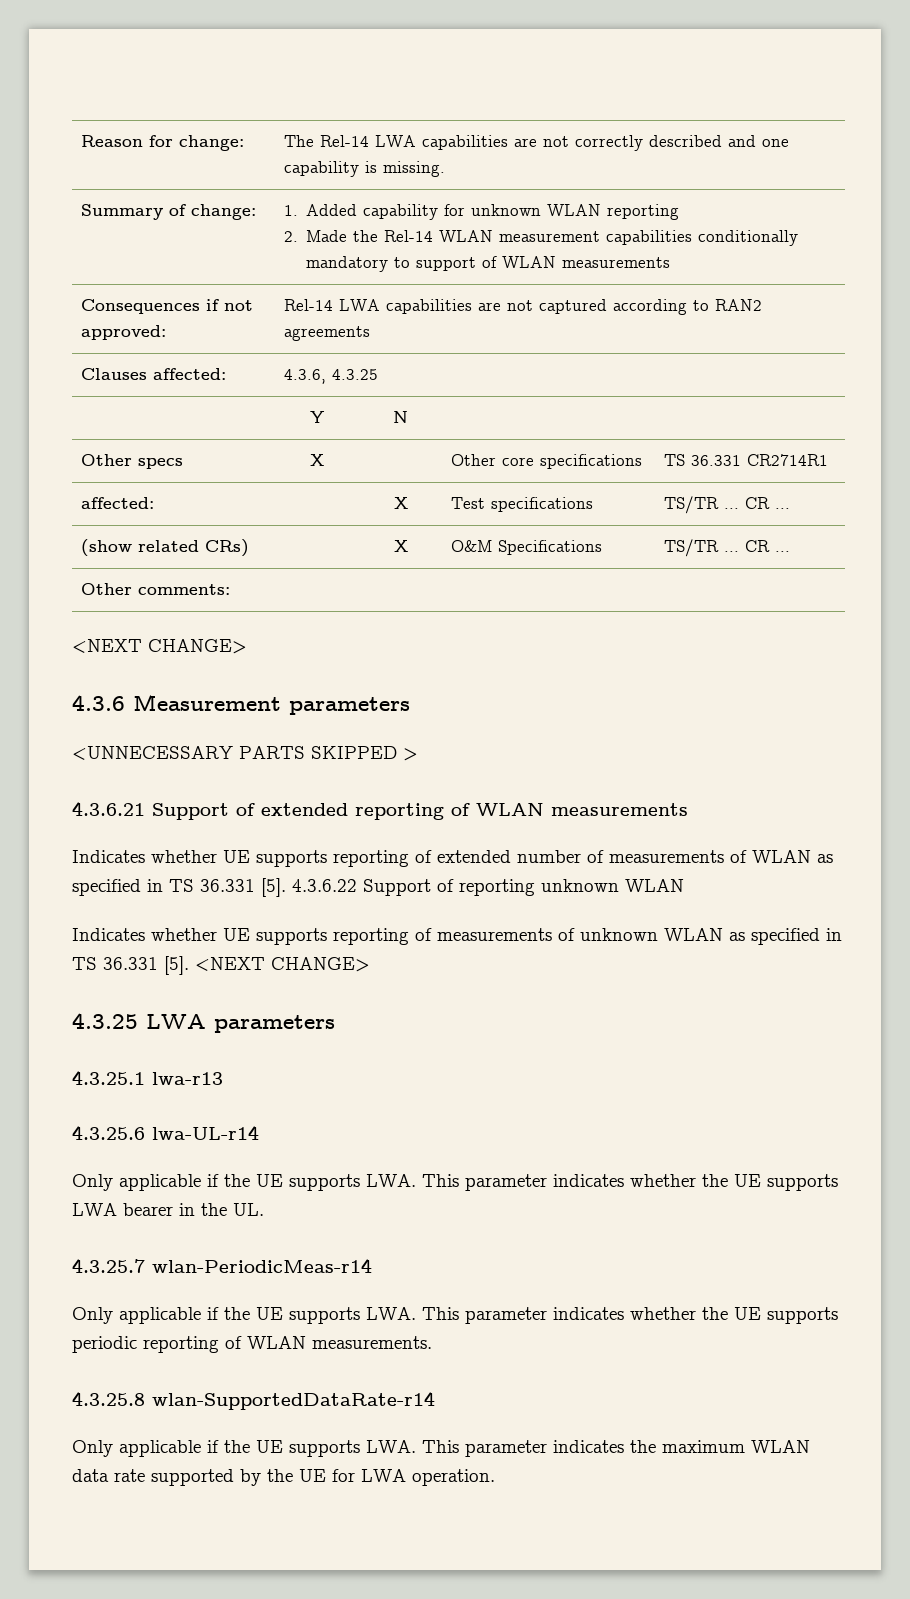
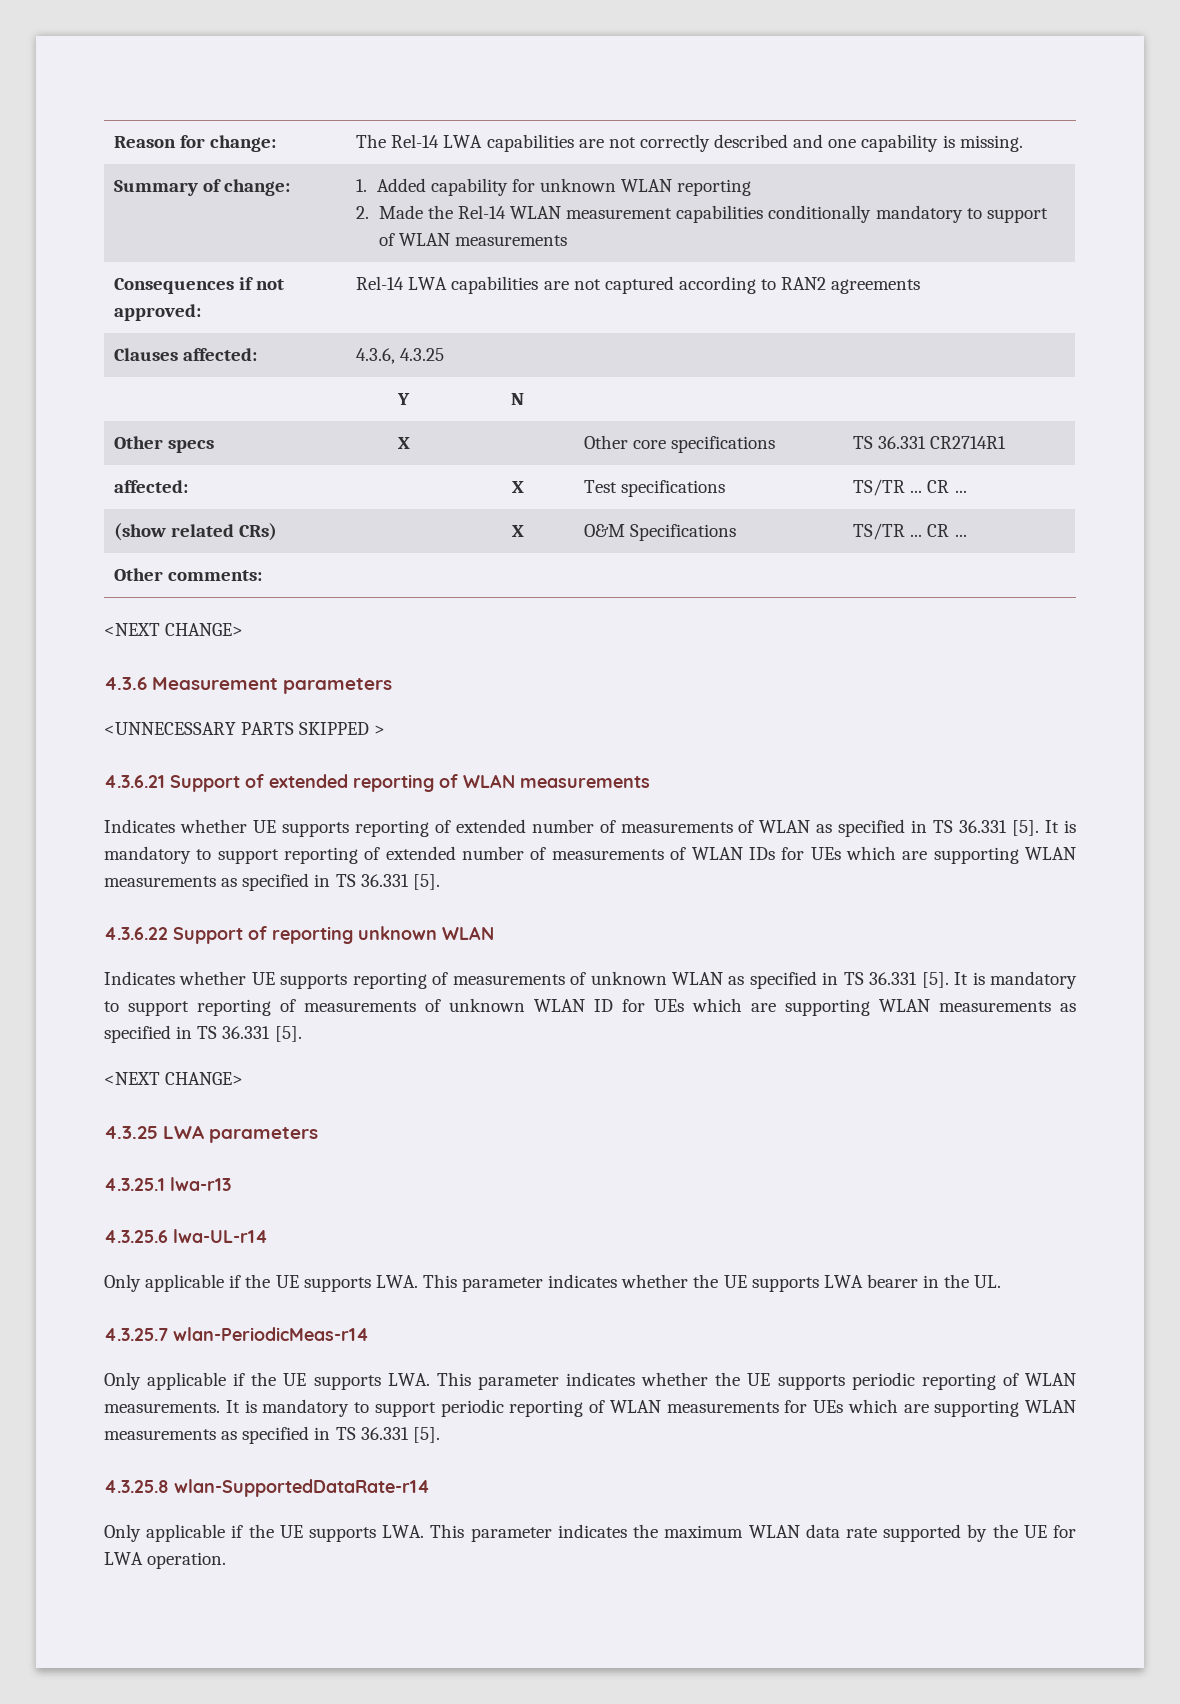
- Indicates whether UE supports reporting of extended number of measurements of WLAN as specified in TS 36.331 [5]. 4.3.6.22 Support of reporting unknown WLAN
+ Indicates whether UE supports reporting of extended number of measurements of WLAN as specified in TS 36.331 [5]. It is mandatory to support reporting of extended number of measurements of WLAN IDs for UEs which are supporting WLAN measurements as specified in TS 36.331 [5].
+ 4.3.6.22 Support of reporting unknown WLAN
- Indicates whether UE supports reporting of measurements of unknown WLAN as specified in TS 36.331 [5]. <NEXT CHANGE>
+ Indicates whether UE supports reporting of measurements of unknown WLAN as specified in TS 36.331 [5]. It is mandatory to support reporting of measurements of unknown WLAN ID for UEs which are supporting WLAN measurements as specified in TS 36.331 [5].
+ <NEXT CHANGE>
+ It is mandatory to support periodic reporting of WLAN measurements for UEs which are supporting WLAN measurements as specified in TS 36.331 [5].

